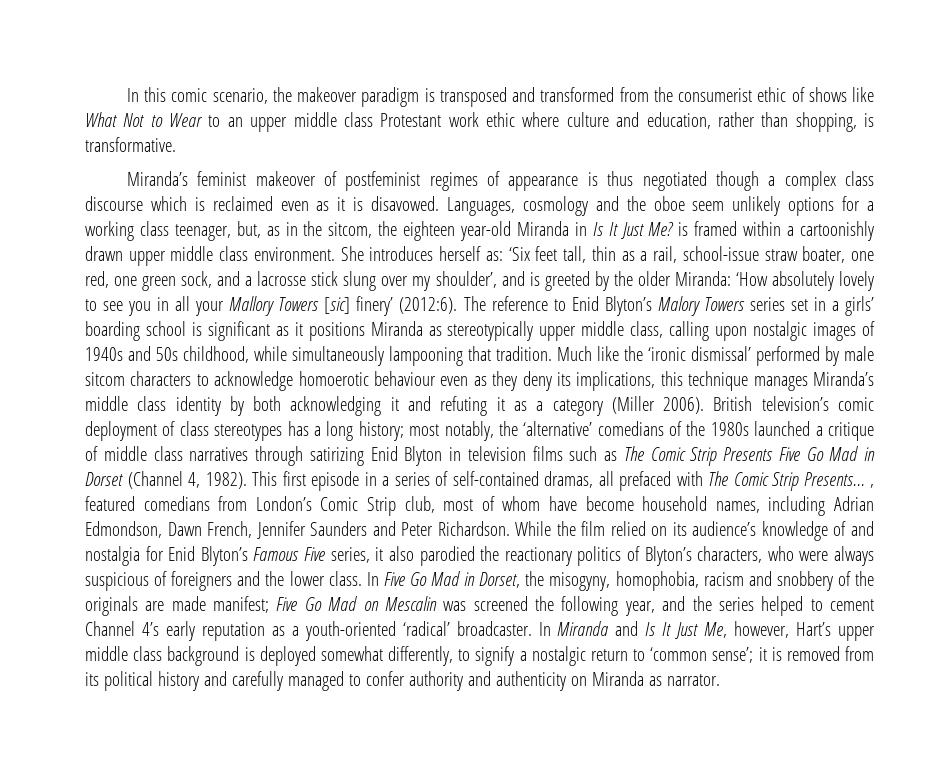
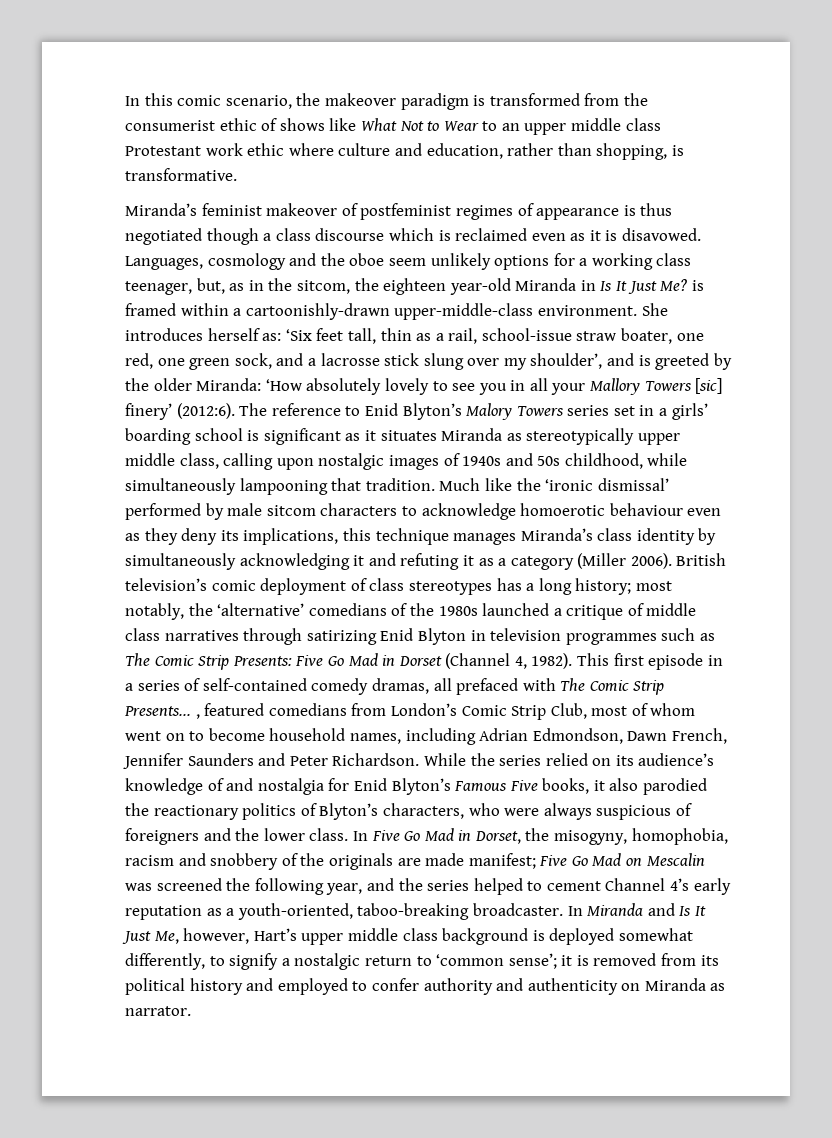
- In this comic scenario, the makeover paradigm is transposed and transformed from the consumerist ethic of shows like What Not to Wear to an upper middle class Protestant work ethic where culture and education, rather than shopping, is transformative.
+ In this comic scenario, the makeover paradigm is transformed from the consumerist ethic of shows like What Not to Wear to an upper middle class Protestant work ethic where culture and education, rather than shopping, is transformative.
- Miranda’s feminist makeover of postfeminist regimes of appearance is thus negotiated though a complex class discourse which is reclaimed even as it is disavowed.
+ Miranda’s feminist makeover of postfeminist regimes of appearance is thus negotiated though a class discourse which is reclaimed even as it is disavowed.
- Languages, cosmology and the oboe seem unlikely options for a working class teenager, but, as in the sitcom, the eighteen year-old Miranda in Is It Just Me? is framed within a cartoonishly drawn upper middle class environment.
+ Languages, cosmology and the oboe seem unlikely options for a working class teenager, but, as in the sitcom, the eighteen year-old Miranda in Is It Just Me? is framed within a cartoonishly-drawn upper-middle-class environment.
- The reference to Enid Blyton’s Malory Towers series set in a girls’ boarding school is significant as it positions Miranda as stereotypically upper middle class, calling upon nostalgic images of 1940s and 50s childhood, while simultaneously lampooning that tradition.
+ The reference to Enid Blyton’s Malory Towers series set in a girls’ boarding school is significant as it situates Miranda as stereotypically upper middle class, calling upon nostalgic images of 1940s and 50s childhood, while simultaneously lampooning that tradition.
- Much like the ‘ironic dismissal’ performed by male sitcom characters to acknowledge homoerotic behaviour even as they deny its implications, this technique manages Miranda’s middle class identity by both acknowledging it and refuting it as a category (Miller 2006).
+ Much like the ‘ironic dismissal’ performed by male sitcom characters to acknowledge homoerotic behaviour even as they deny its implications, this technique manages Miranda’s class identity by simultaneously acknowledging it and refuting it as a category (Miller 2006).
- British television’s comic deployment of class stereotypes has a long history; most notably, the ‘alternative’ comedians of the 1980s launched a critique of middle class narratives through satirizing Enid Blyton in television films such as The Comic Strip Presents Five Go Mad in Dorset (Channel 4, 1982).
+ British television’s comic deployment of class stereotypes has a long history; most notably, the ‘alternative’ comedians of the 1980s launched a critique of middle class narratives through satirizing Enid Blyton in television programmes such as The Comic Strip Presents: Five Go Mad in Dorset (Channel 4, 1982).
- This first episode in a series of self-contained dramas, all prefaced with The Comic Strip Presents... , featured comedians from London’s Comic Strip club, most of whom have become household names, including Adrian Edmondson, Dawn French, Jennifer Saunders and Peter Richardson.
+ This first episode in a series of self-contained comedy dramas, all prefaced with The Comic Strip Presents... , featured comedians from London’s Comic Strip Club, most of whom went on to become household names, including Adrian Edmondson, Dawn French, Jennifer Saunders and Peter Richardson.
- While the film relied on its audience’s knowledge of and nostalgia for Enid Blyton’s Famous Five series, it also parodied the reactionary politics of Blyton’s characters, who were always suspicious of foreigners and the lower class.
+ While the series relied on its audience’s knowledge of and nostalgia for Enid Blyton’s Famous Five books, it also parodied the reactionary politics of Blyton’s characters, who were always suspicious of foreigners and the lower class.
- In Five Go Mad in Dorset, the misogyny, homophobia, racism and snobbery of the originals are made manifest; Five Go Mad on Mescalin was screened the following year, and the series helped to cement Channel 4’s early reputation as a youth-oriented ‘radical’ broadcaster.
+ In Five Go Mad in Dorset, the misogyny, homophobia, racism and snobbery of the originals are made manifest; Five Go Mad on Mescalin was screened the following year, and the series helped to cement Channel 4’s early reputation as a youth-oriented, taboo-breaking broadcaster.
- In Miranda and Is It Just Me, however, Hart’s upper middle class background is deployed somewhat differently, to signify a nostalgic return to ‘common sense’; it is removed from its political history and carefully managed to confer authority and authenticity on Miranda as narrator.
+ In Miranda and Is It Just Me, however, Hart’s upper middle class background is deployed somewhat differently, to signify a nostalgic return to ‘common sense’; it is removed from its political history and employed to confer authority and authenticity on Miranda as narrator.

